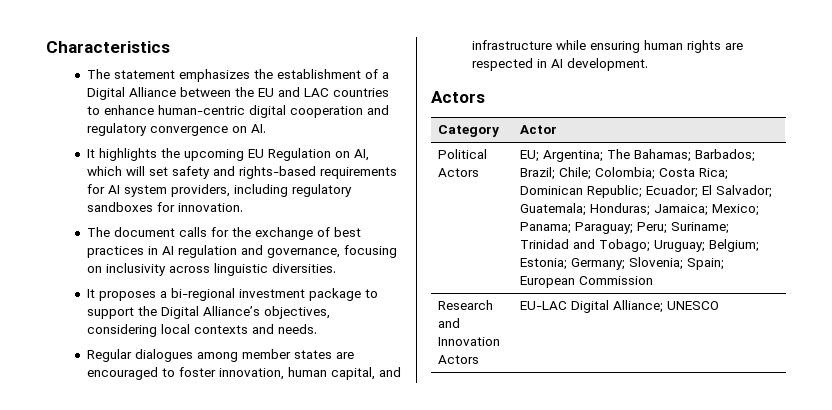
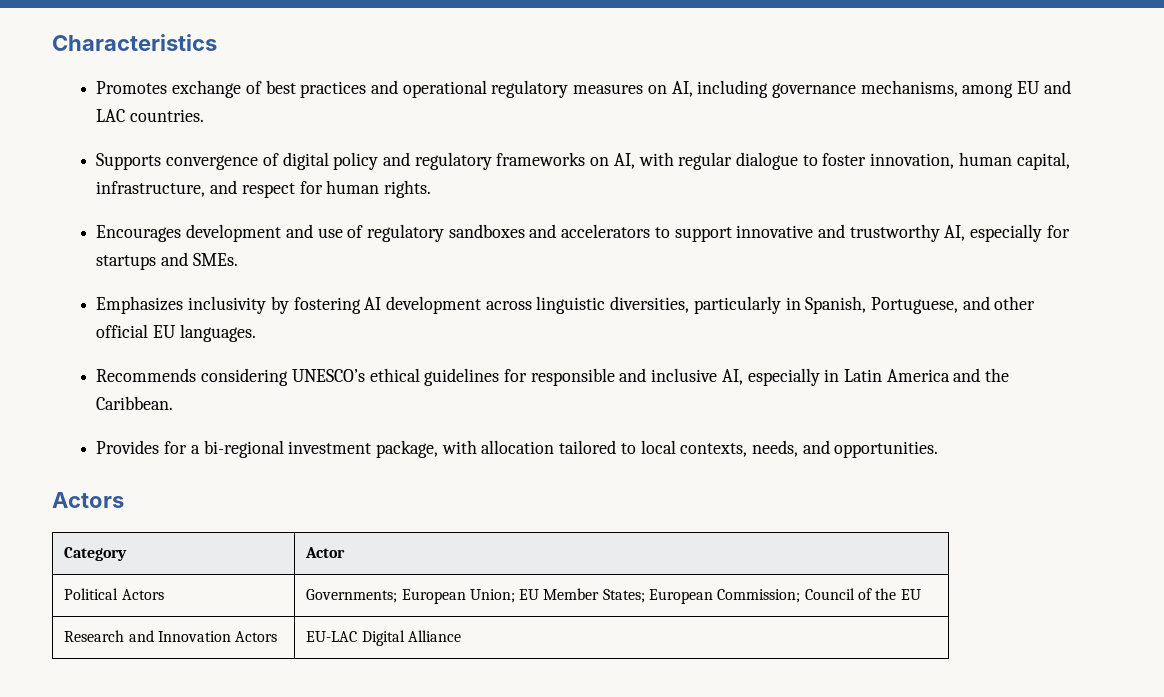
- The statement emphasizes the establishment of a Digital Alliance between the EU and LAC countries to enhance human-centric digital cooperation and regulatory convergence on AI.
- It highlights the upcoming EU Regulation on AI, which will set safety and rights-based requirements for AI system providers, including regulatory sandboxes for innovation.
- The document calls for the exchange of best practices in AI regulation and governance, focusing on inclusivity across linguistic diversities.
- It proposes a bi-regional investment package to support the Digital Alliance’s objectives, considering local contexts and needs.
- Regular dialogues among member states are encouraged to foster innovation, human capital, and infrastructure while ensuring human rights are respected in AI development.
+ Promotes exchange of best practices and operational regulatory measures on AI, including governance mechanisms, among EU and LAC countries.
+ Supports convergence of digital policy and regulatory frameworks on AI, with regular dialogue to foster innovation, human capital, infrastructure, and respect for human rights.
+ Encourages development and use of regulatory sandboxes and accelerators to support innovative and trustworthy AI, especially for startups and SMEs.
+ Emphasizes inclusivity by fostering AI development across linguistic diversities, particularly in Spanish, Portuguese, and other official EU languages.
+ Recommends considering UNESCO’s ethical guidelines for responsible and inclusive AI, especially in Latin America and the Caribbean.
+ Provides for a bi-regional investment package, with allocation tailored to local contexts, needs, and opportunities.
- Political Actors | EU; Argentina; The Bahamas; Barbados; Brazil; Chile; Colombia; Costa Rica; Dominican Republic; Ecuador; El Salvador; Guatemala; Honduras; Jamaica; Mexico; Panama; Paraguay; Peru; Suriname; Trinidad and Tobago; Uruguay; Belgium; Estonia; Germany; Slovenia; Spain; European Commission
+ Political Actors | Governments; European Union; EU Member States; European Commission; Council of the EU
- Research and Innovation Actors | EU-LAC Digital Alliance; UNESCO
+ Research and Innovation Actors | EU-LAC Digital Alliance

